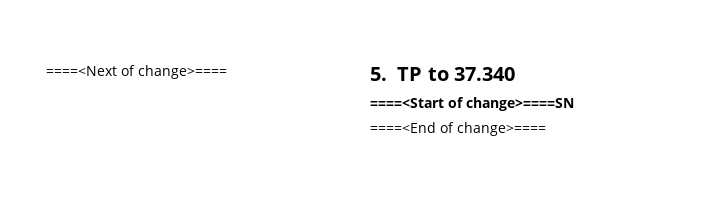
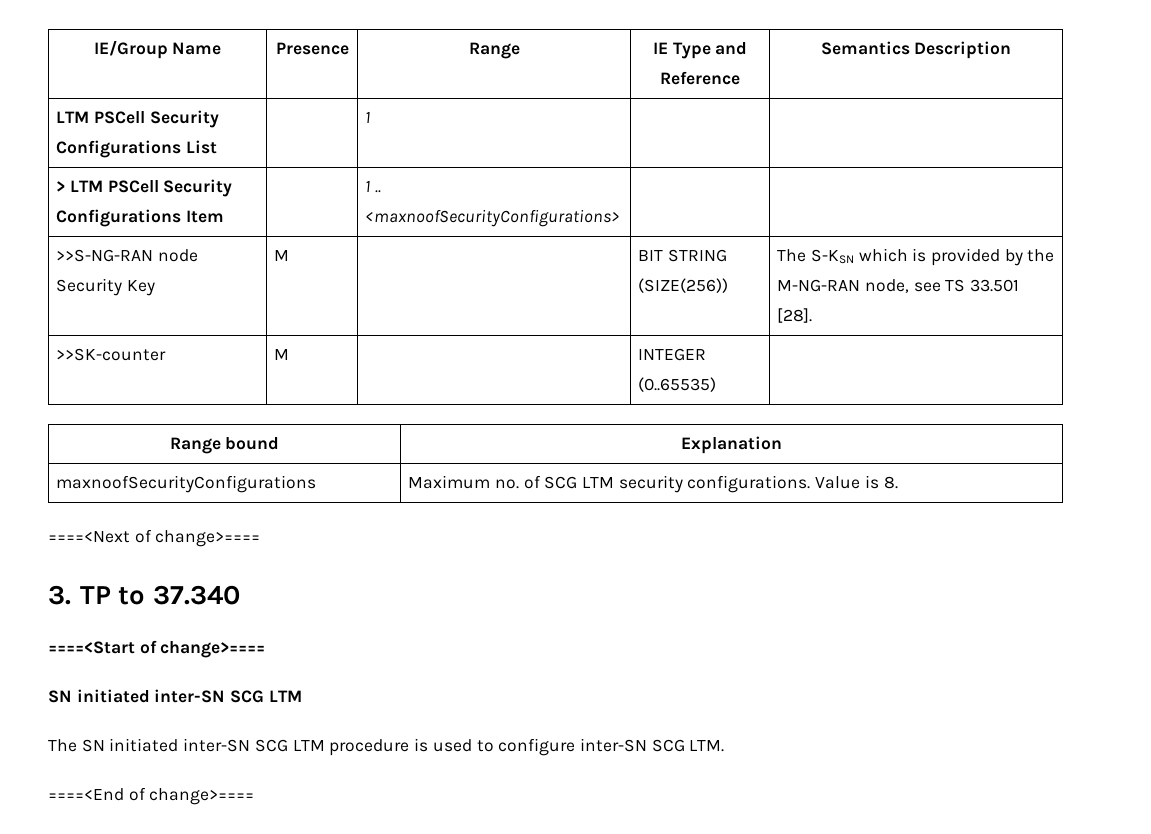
+ IE/Group Name | Presence | Range | IE Type and Reference | Semantics Description
+ LTM PSCell Security Configurations List | | 1 | |
+ > LTM PSCell Security Configurations Item | | 1 .. <maxnoofSecurityConfigurations> | |
+ >>S-NG-RAN node Security Key | M | | BIT STRING (SIZE(256)) | The S-KSN which is provided by the M-NG-RAN node, see TS 33.501 [28].
+ >>SK-counter | M | | INTEGER (0..65535) |
+ Range bound | Explanation
+ maxnoofSecurityConfigurations | Maximum no. of SCG LTM security configurations. Value is 8.
- 5. TP to 37.340
+ 3. TP to 37.340
- ====<Start of change>====SN
+ ====<Start of change>====
+ SN initiated inter-SN SCG LTM
+ The SN initiated inter-SN SCG LTM procedure is used to configure inter-SN SCG LTM.

